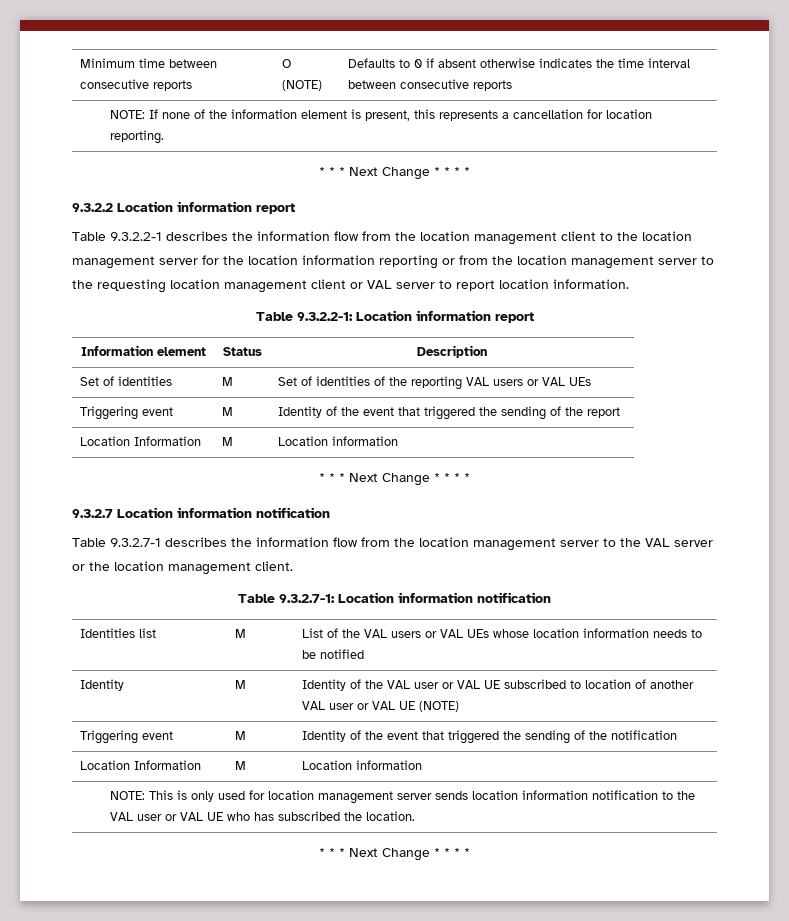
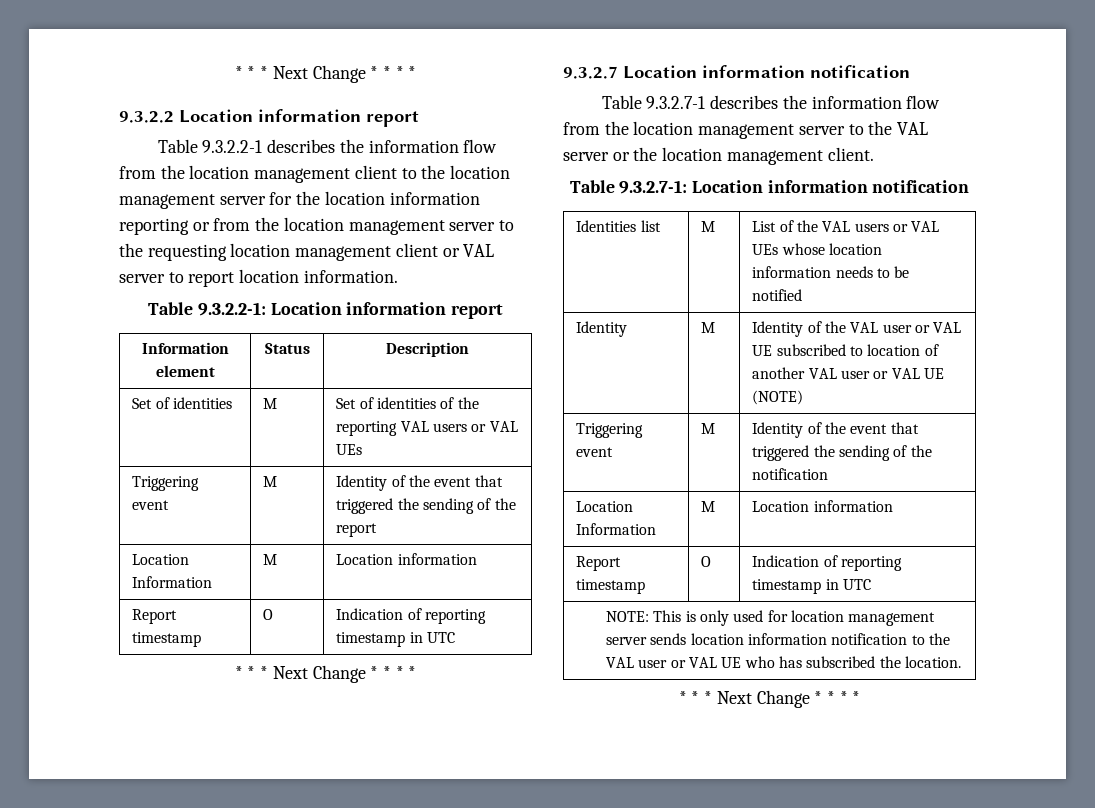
- Minimum time between consecutive reports | O (NOTE) | Defaults to 0 if absent otherwise indicates the time interval between consecutive reports
- NOTE: If none of the information element is present, this represents a cancellation for location reporting.
  Triggering event | M | Identity of the event that triggered the sending of the report
  Location Information | M | Location information
+ Report timestamp | O | Indication of reporting timestamp in UTC
  Triggering event | M | Identity of the event that triggered the sending of the notification
  Location Information | M | Location information
+ Report timestamp | O | Indication of reporting timestamp in UTC

